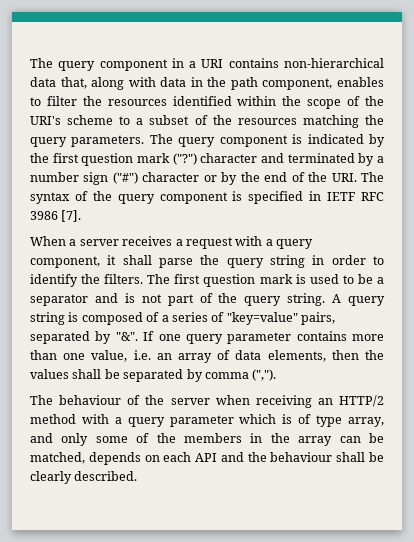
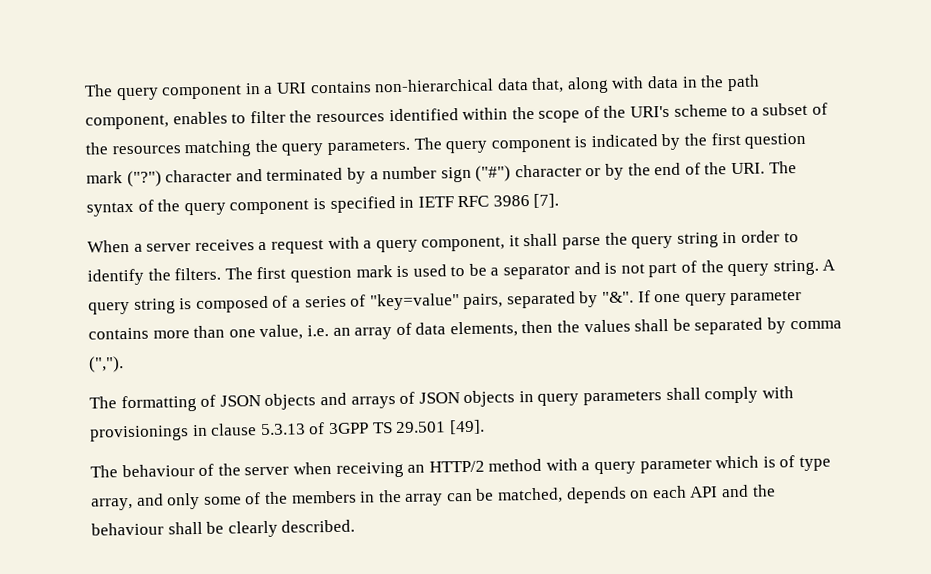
+ The formatting of JSON objects and arrays of JSON objects in query parameters shall comply with provisionings in clause 5.3.13 of 3GPP TS 29.501 [49].

